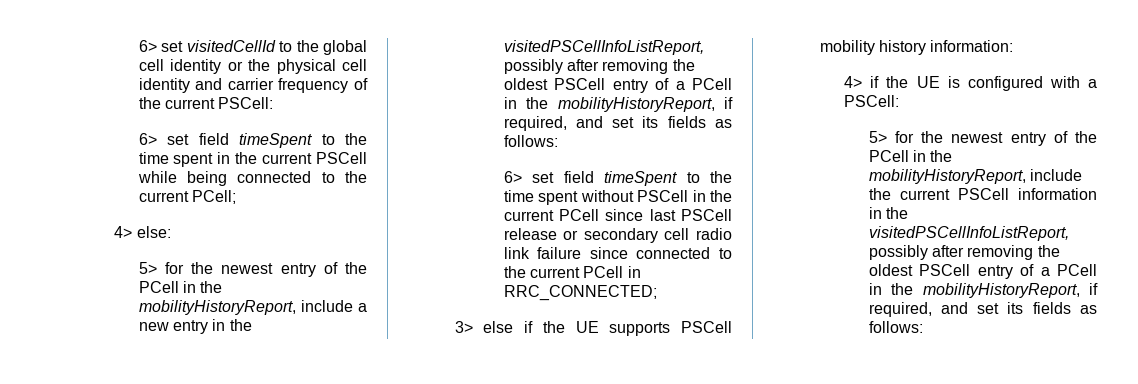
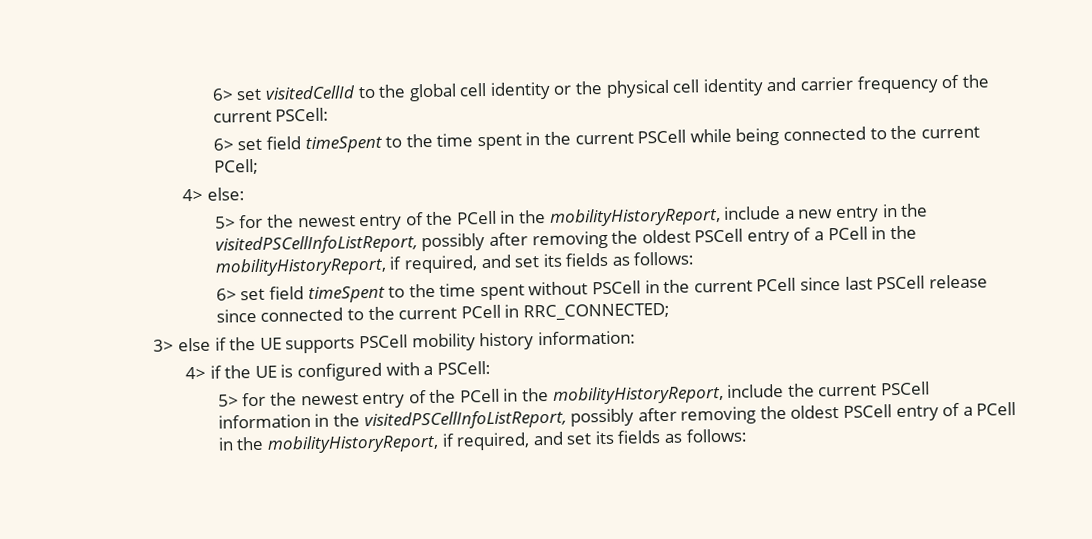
- 6> set field timeSpent to the time spent without PSCell in the current PCell since last PSCell release or secondary cell radio link failure since connected to the current PCell in RRC_CONNECTED;
+ 6> set field timeSpent to the time spent without PSCell in the current PCell since last PSCell release since connected to the current PCell in RRC_CONNECTED;

